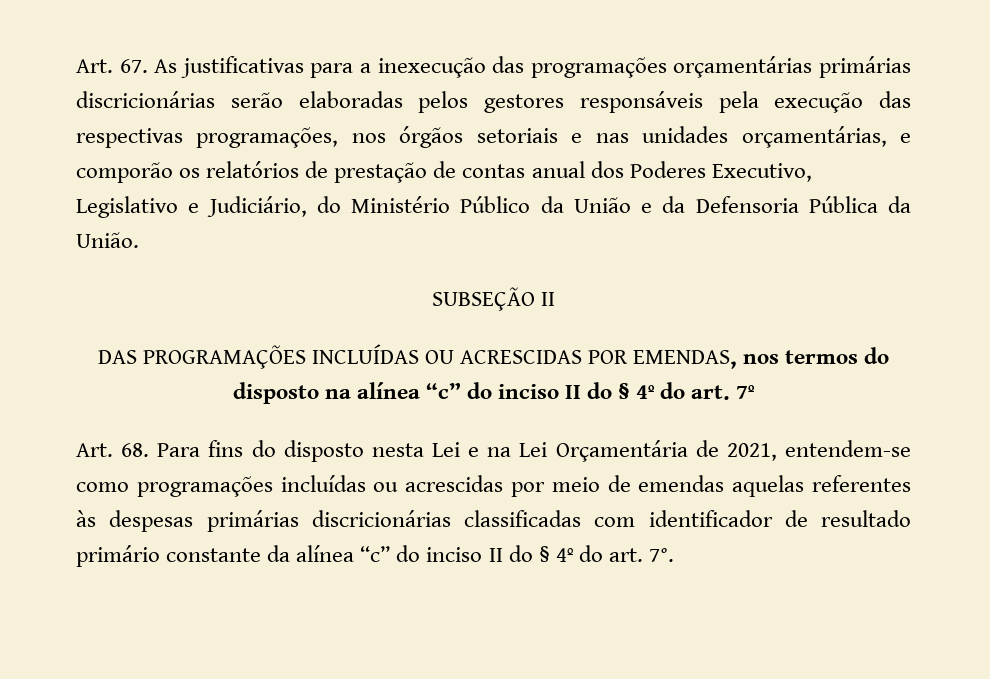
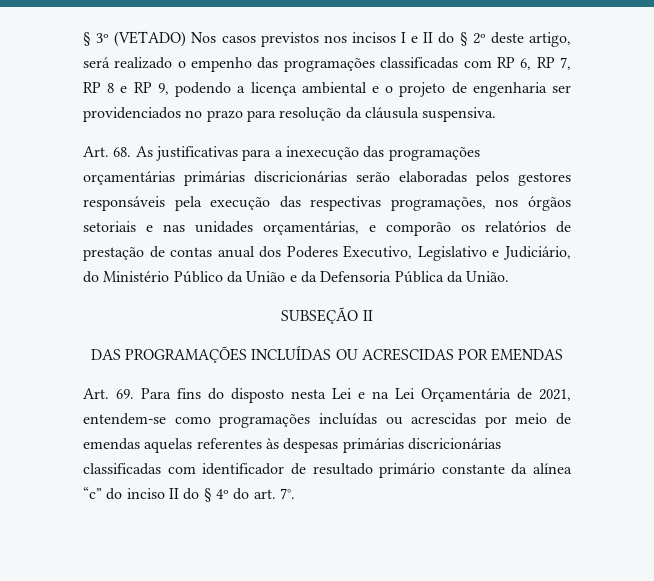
- Art. 67. As justificativas para a inexecução das programações orçamentárias primárias discricionárias serão elaboradas pelos gestores responsáveis pela execução das respectivas programações, nos órgãos setoriais e nas unidades orçamentárias, e comporão os relatórios de prestação de contas anual dos Poderes Executivo, Legislativo e Judiciário, do Ministério Público da União e da Defensoria Pública da União.
+ § 3º (VETADO) Nos casos previstos nos incisos I e II do § 2º deste artigo, será realizado o empenho das programações classificadas com RP 6, RP 7, RP 8 e RP 9, podendo a licença ambiental e o projeto de engenharia ser providenciados no prazo para resolução da cláusula suspensiva.
+ Art. 68. As justificativas para a inexecução das programações orçamentárias primárias discricionárias serão elaboradas pelos gestores responsáveis pela execução das respectivas programações, nos órgãos setoriais e nas unidades orçamentárias, e comporão os relatórios de prestação de contas anual dos Poderes Executivo, Legislativo e Judiciário, do Ministério Público da União e da Defensoria Pública da União.
- DAS PROGRAMAÇÕES INCLUÍDAS OU ACRESCIDAS POR EMENDAS, nos termos do disposto na alínea “c” do inciso II do § 4º do art. 7º
- Art. 68. Para fins do disposto nesta Lei e na Lei Orçamentária de 2021, entendem-se como programações incluídas ou acrescidas por meio de emendas aquelas referentes às despesas primárias discricionárias classificadas com identificador de resultado primário constante da alínea “c” do inciso II do § 4º do art. 7°.
+ DAS PROGRAMAÇÕES INCLUÍDAS OU ACRESCIDAS POR EMENDAS
+ Art. 69. Para fins do disposto nesta Lei e na Lei Orçamentária de 2021, entendem-se como programações incluídas ou acrescidas por meio de emendas aquelas referentes às despesas primárias discricionárias classificadas com identificador de resultado primário constante da alínea “c” do inciso II do § 4º do art. 7°.

